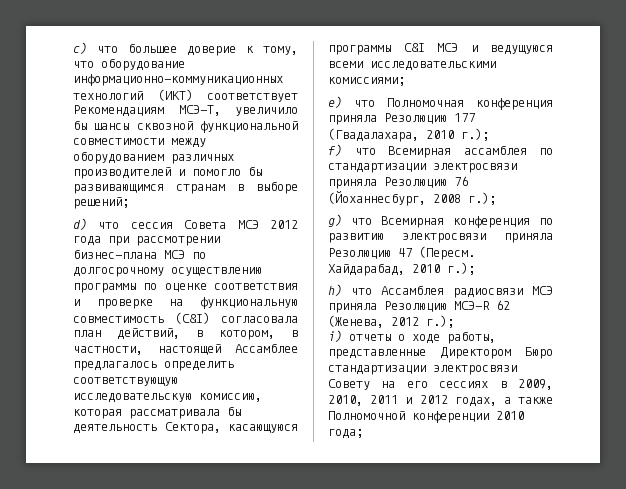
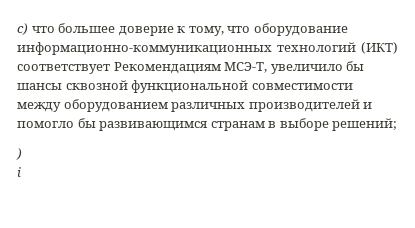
- d) что сессия Совета МСЭ 2012 года при рассмотрении бизнес-плана МСЭ по долгосрочному осуществлению программы по оценке соответствия и проверке на функциональную совместимость (C&I) согласовала план действий, в котором, в частности, настоящей Ассамблее предлагалось определить соответствующую исследовательскую комиссию, которая рассматривала бы деятельность Сектора, касающуюся программы C&I МСЭ и ведущуюся всеми исследовательскими комиссиями;
- e) что Полномочная конференция приняла Резолюцию 177 (Гвадалахара, 2010 г.);
- f) что Всемирная ассамблея по стандартизации электросвязи приняла Резолюцию 76 (Йоханнесбург, 2008 г.);
- g) что Всемирная конференция по развитию электросвязи приняла Резолюцию 47 (Пересм. Хайдарабад, 2010 г.);
- h) что Ассамблея радиосвязи МСЭ приняла Резолюцию МСЭ-R 62 (Женева, 2012 г.);
- i) отчеты о ходе работы, представленные Директором Бюро стандартизации электросвязи Совету на его сессиях в 2009, 2010, 2011 и 2012 годах, а также Полномочной конференции 2010 года;
+ )
+ i

